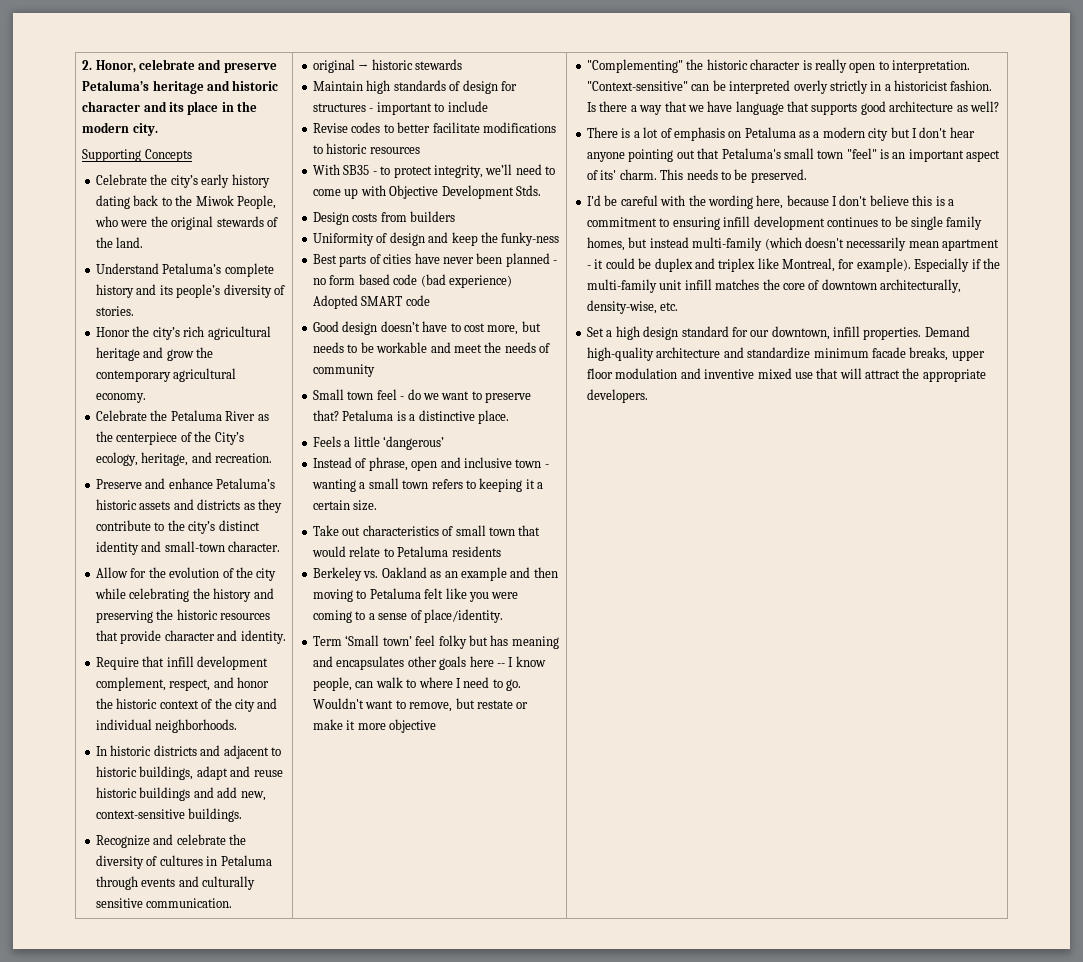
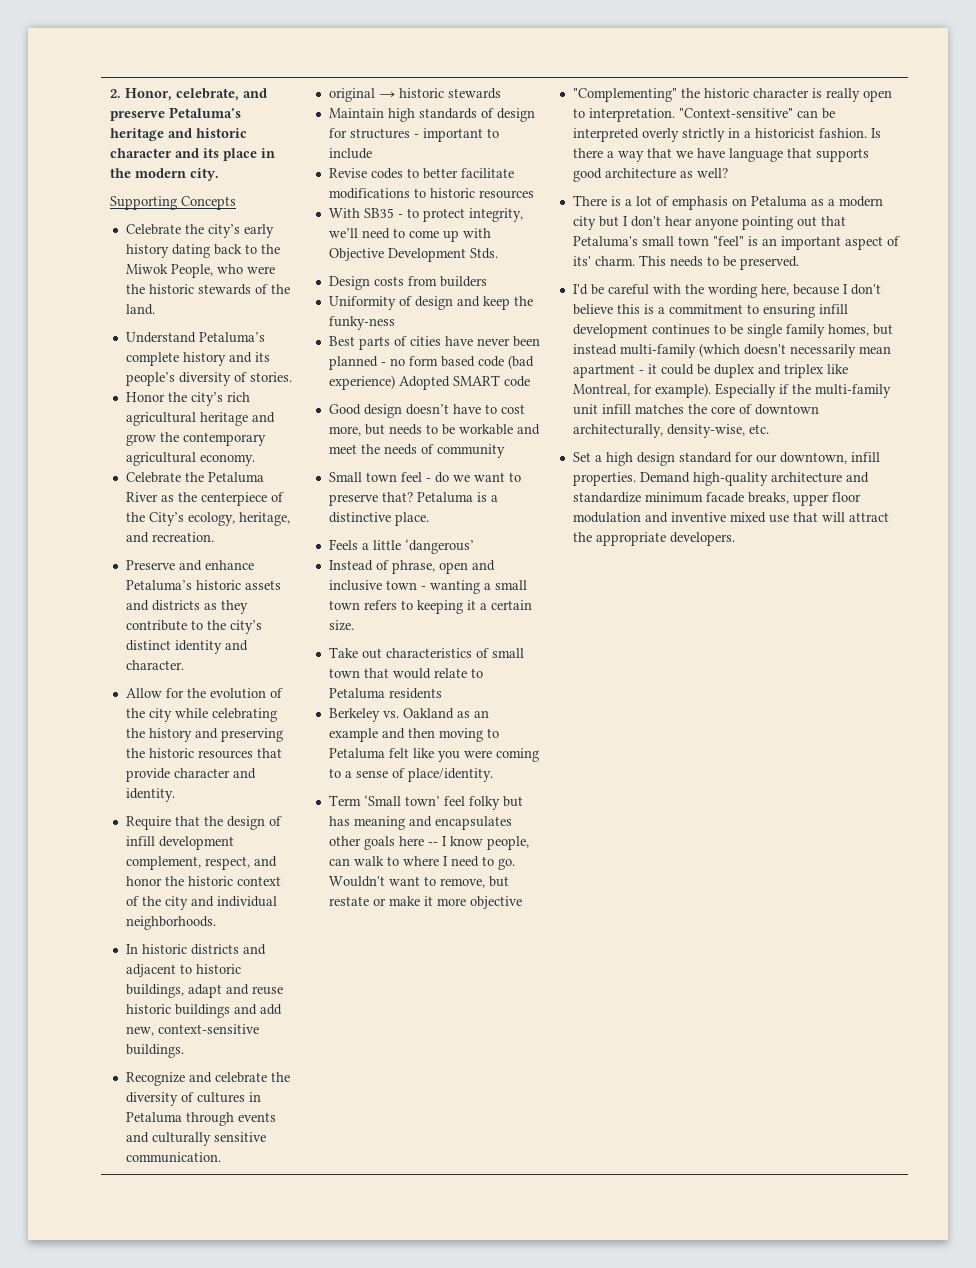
- 2. Honor, celebrate and preserve Petaluma’s heritage and historic character and its place in the modern city.
+ 2. Honor, celebrate, and preserve Petaluma’s heritage and historic character and its place in the modern city.
- Celebrate the city’s early history dating back to the Miwok People, who were the original stewards of the land.
+ Celebrate the city’s early history dating back to the Miwok People, who were the historic stewards of the land.
- Preserve and enhance Petaluma’s historic assets and districts as they contribute to the city’s distinct identity and small-town character.
+ Preserve and enhance Petaluma’s historic assets and districts as they contribute to the city’s distinct identity and character.
- Require that infill development complement, respect, and honor the historic context of the city and individual neighborhoods.
+ Require that the design of infill development complement, respect, and honor the historic context of the city and individual neighborhoods.

